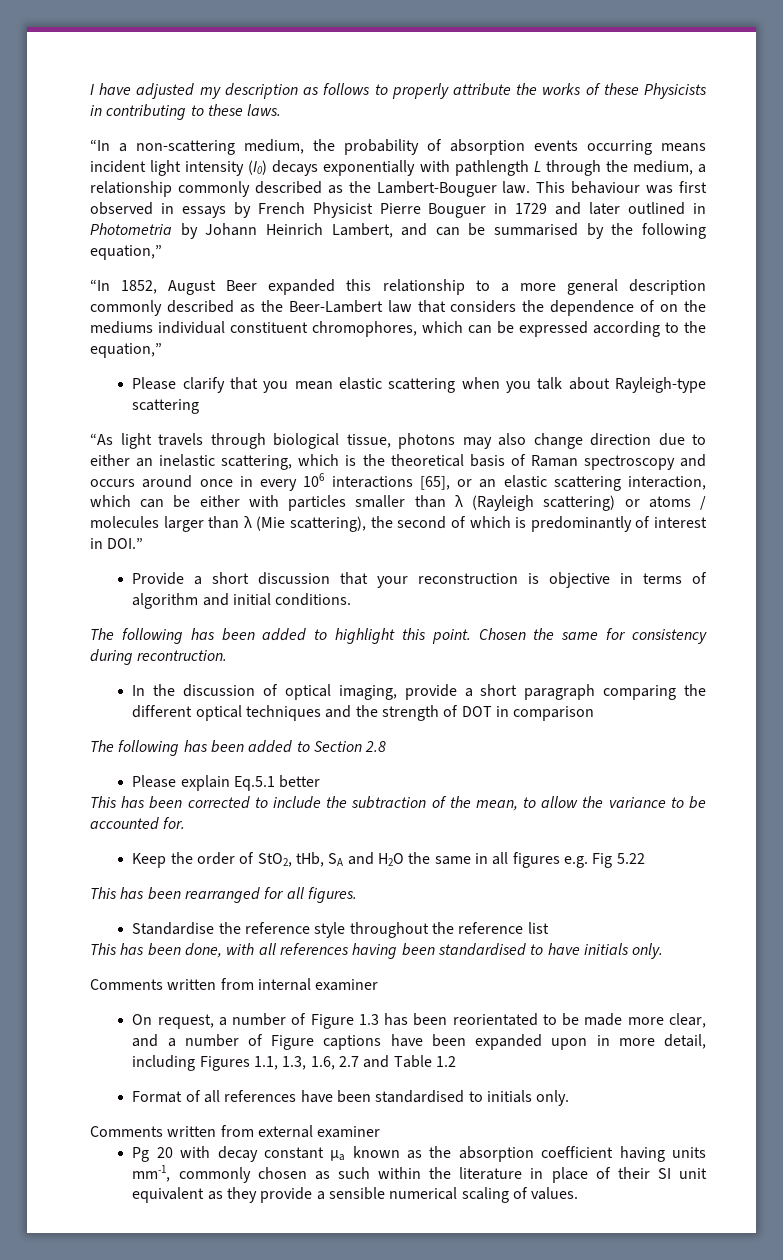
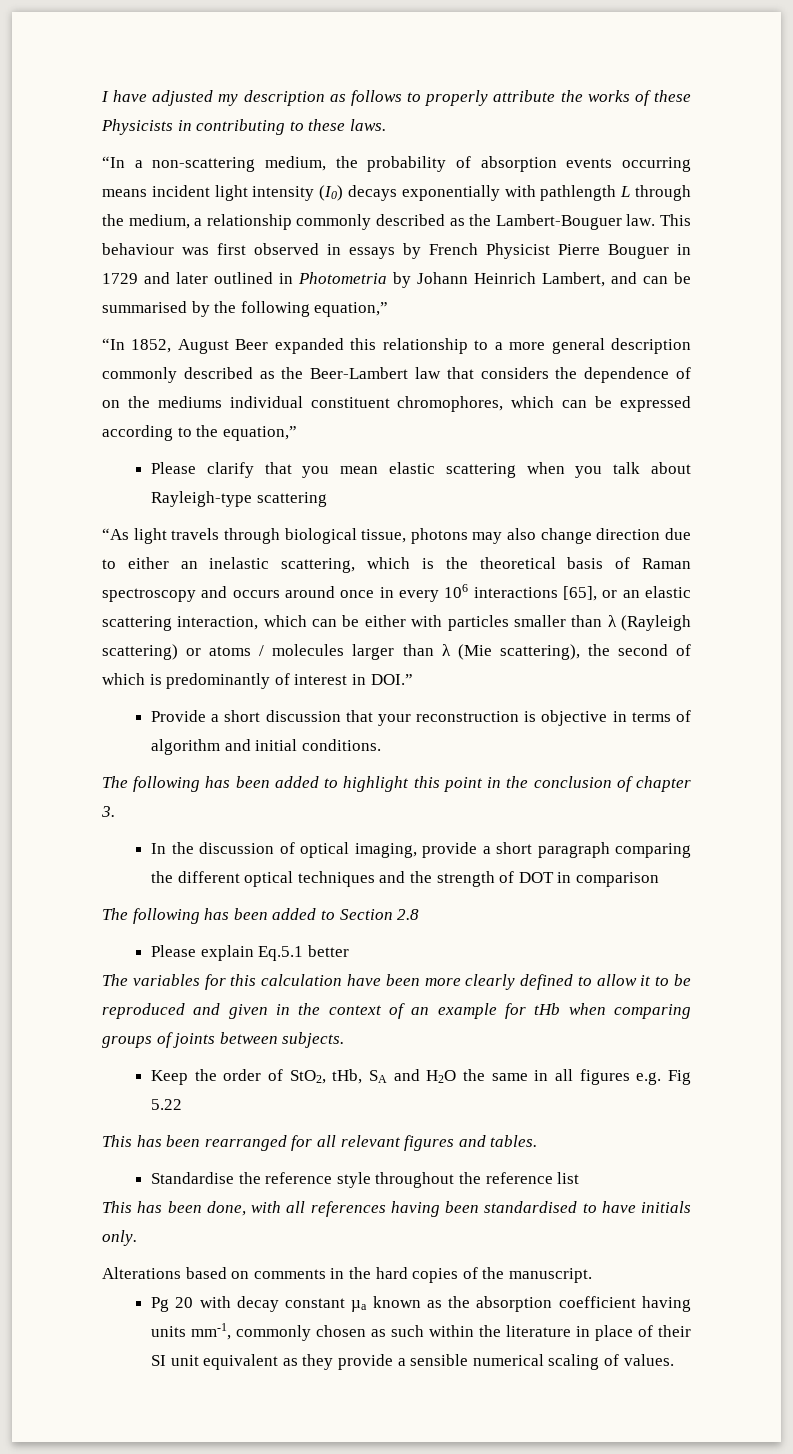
- The following has been added to highlight this point. Chosen the same for consistency during recontruction.
+ The following has been added to highlight this point in the conclusion of chapter 3.
- This has been corrected to include the subtraction of the mean, to allow the variance to be accounted for.
+ The variables for this calculation have been more clearly defined to allow it to be reproduced and given in the context of an example for tHb when comparing groups of joints between subjects.
- This has been rearranged for all figures.
+ This has been rearranged for all relevant figures and tables.
- Comments written from internal examiner
- On request, a number of Figure 1.3 has been reorientated to be made more clear, and a number of Figure captions have been expanded upon in more detail, including Figures 1.1, 1.3, 1.6, 2.7 and Table 1.2
- Format of all references have been standardised to initials only.
- Comments written from external examiner
+ Alterations based on comments in the hard copies of the manuscript.

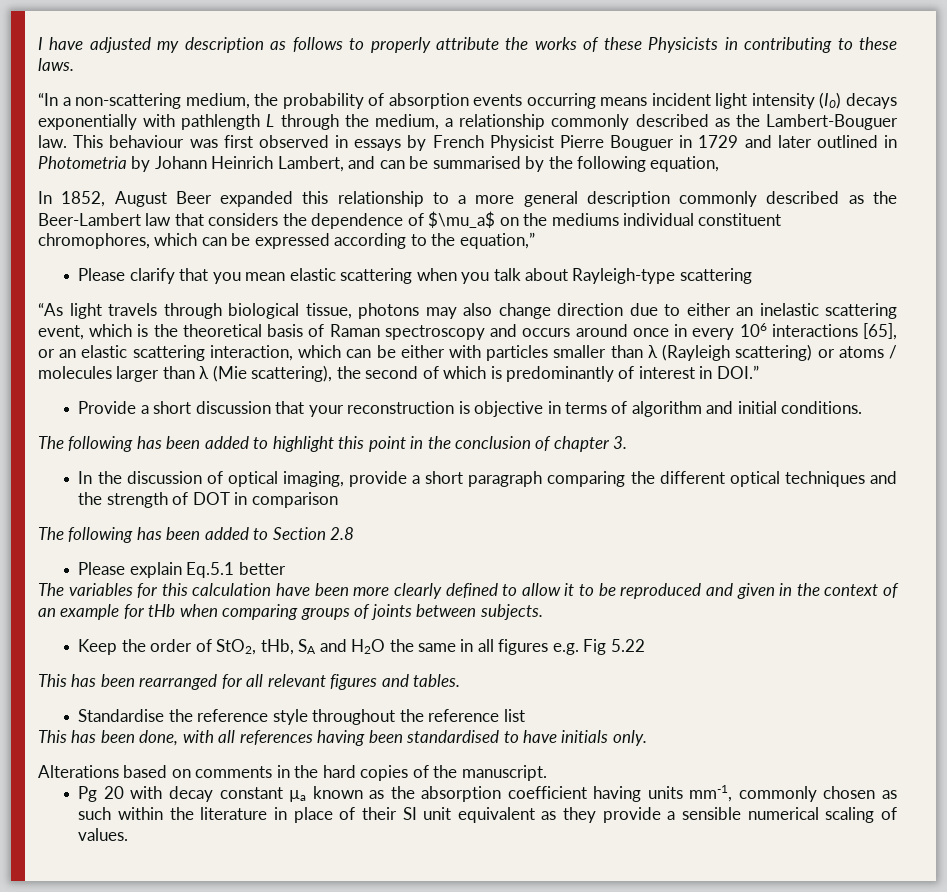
- This behaviour was first observed in essays by French Physicist Pierre Bouguer in 1729 and later outlined in Photometria by Johann Heinrich Lambert, and can be summarised by the following equation,”
- “In 1852, August Beer expanded this relationship to a more general description commonly described as the Beer-Lambert law that considers the dependence of on the mediums individual constituent chromophores, which can be expressed according to the equation,”
+ This behaviour was first observed in essays by French Physicist Pierre Bouguer in 1729 and later outlined in Photometria by Johann Heinrich Lambert, and can be summarised by the following equation,
+ In 1852, August Beer expanded this relationship to a more general description commonly described as the Beer-Lambert law that considers the dependence of $\mu_a$ on the mediums individual constituent chromophores, which can be expressed according to the equation,”
- “As light travels through biological tissue, photons may also change direction due to either an inelastic scattering, which is the theoretical basis of Raman spectroscopy and occurs around once in every 106 interactions [65], or an elastic scattering interaction, which can be either with particles smaller than λ (Rayleigh scattering) or atoms / molecules larger than λ (Mie scattering), the second of which is predominantly of interest in DOI.”
+ “As light travels through biological tissue, photons may also change direction due to either an inelastic scattering event, which is the theoretical basis of Raman spectroscopy and occurs around once in every 106 interactions [65], or an elastic scattering interaction, which can be either with particles smaller than λ (Rayleigh scattering) or atoms / molecules larger than λ (Mie scattering), the second of which is predominantly of interest in DOI.”

